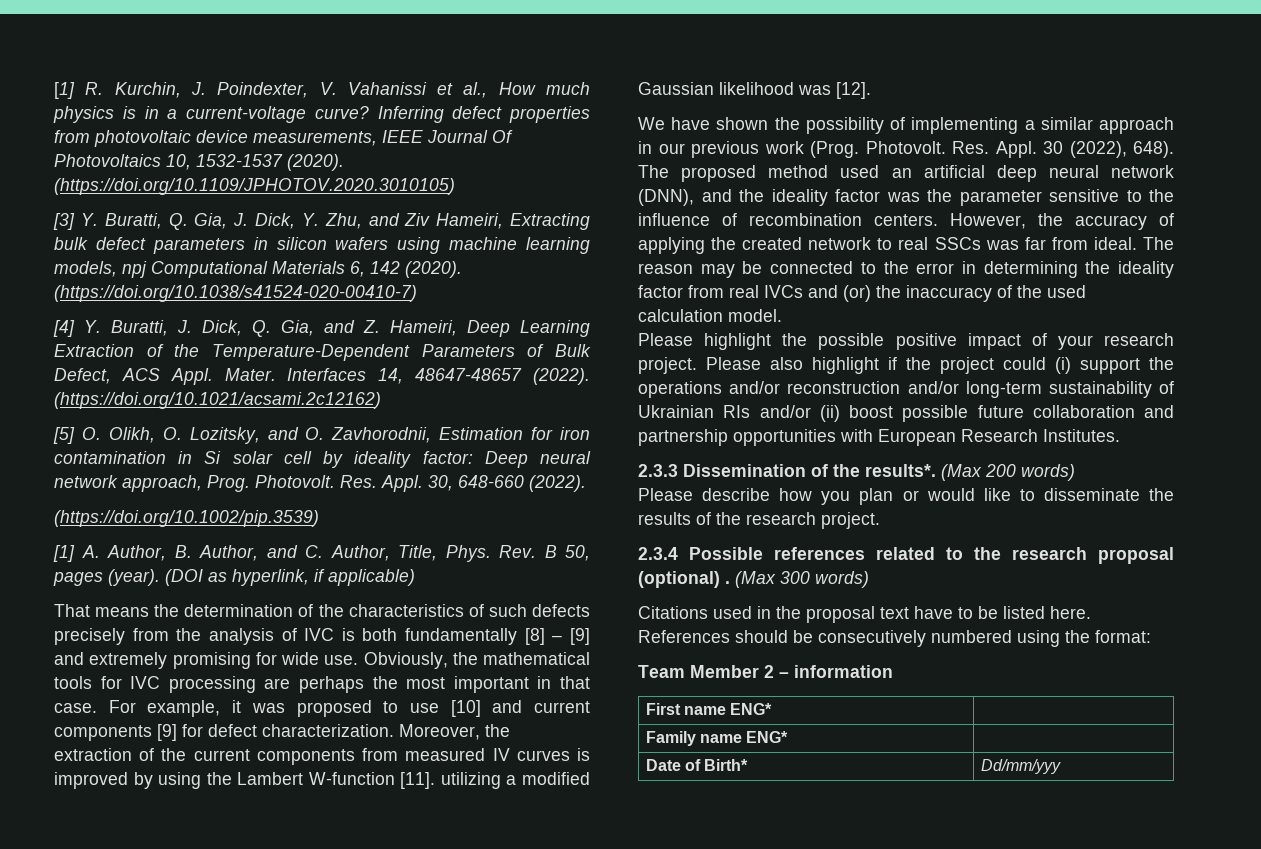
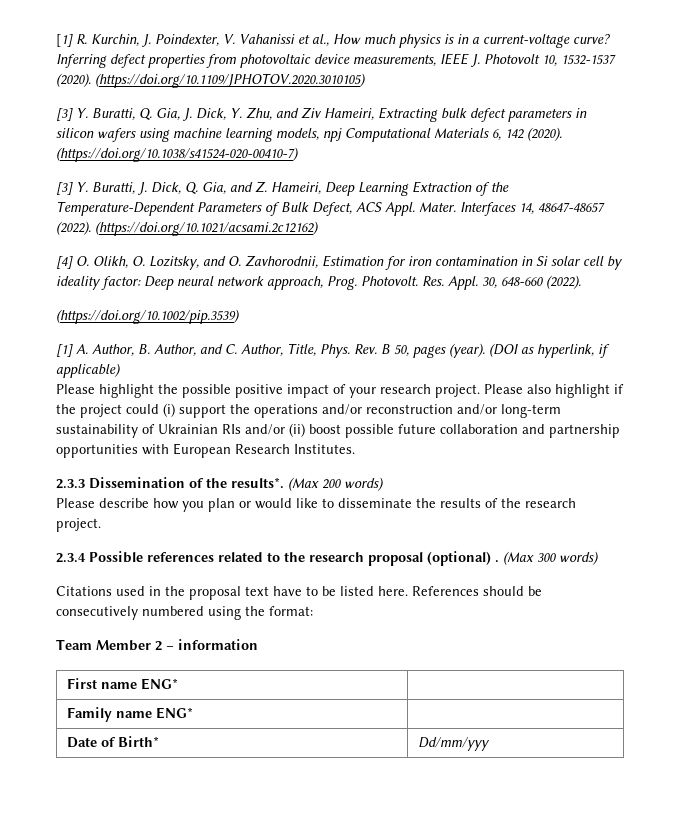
- Inferring defect properties from photovoltaic device measurements, IEEE Journal Of Photovoltaics 10, 1532-1537 (2020).
+ Inferring defect properties from photovoltaic device measurements, IEEE J. Photovolt 10, 1532-1537 (2020).
- [4] Y. Buratti, J. Dick, Q. Gia, and Z. Hameiri, Deep Learning Extraction of the Temperature-Dependent Parameters of Bulk Defect, ACS Appl.
+ [3] Y. Buratti, J. Dick, Q. Gia, and Z. Hameiri, Deep Learning Extraction of the Temperature-Dependent Parameters of Bulk Defect, ACS Appl.
- [5] O. Olikh, O. Lozitsky, and O. Zavhorodnii, Estimation for iron contamination in Si solar cell by ideality factor: Deep neural network approach, Prog.
+ [4] O. Olikh, O. Lozitsky, and O. Zavhorodnii, Estimation for iron contamination in Si solar cell by ideality factor: Deep neural network approach, Prog.
- That means the determination of the characteristics of such defects precisely from the analysis of IVC is both fundamentally [8] – [9] and extremely promising for wide use. Obviously, the mathematical tools for IVC processing are perhaps the most important in that case. For example, it was proposed to use [10] and current components [9] for defect characterization. Moreover, the extraction of the current components from measured IV curves is improved by using the Lambert W-function [11]. utilizing a modified Gaussian likelihood was [12].
- We have shown the possibility of implementing a similar approach in our previous work (Prog. Photovolt. Res. Appl. 30 (2022), 648). The proposed method used an artificial deep neural network (DNN), and the ideality factor was the parameter sensitive to the influence of recombination centers. However, the accuracy of applying the created network to real SSCs was far from ideal. The reason may be connected to the error in determining the ideality factor from real IVСs and (or) the inaccuracy of the used calculation model.

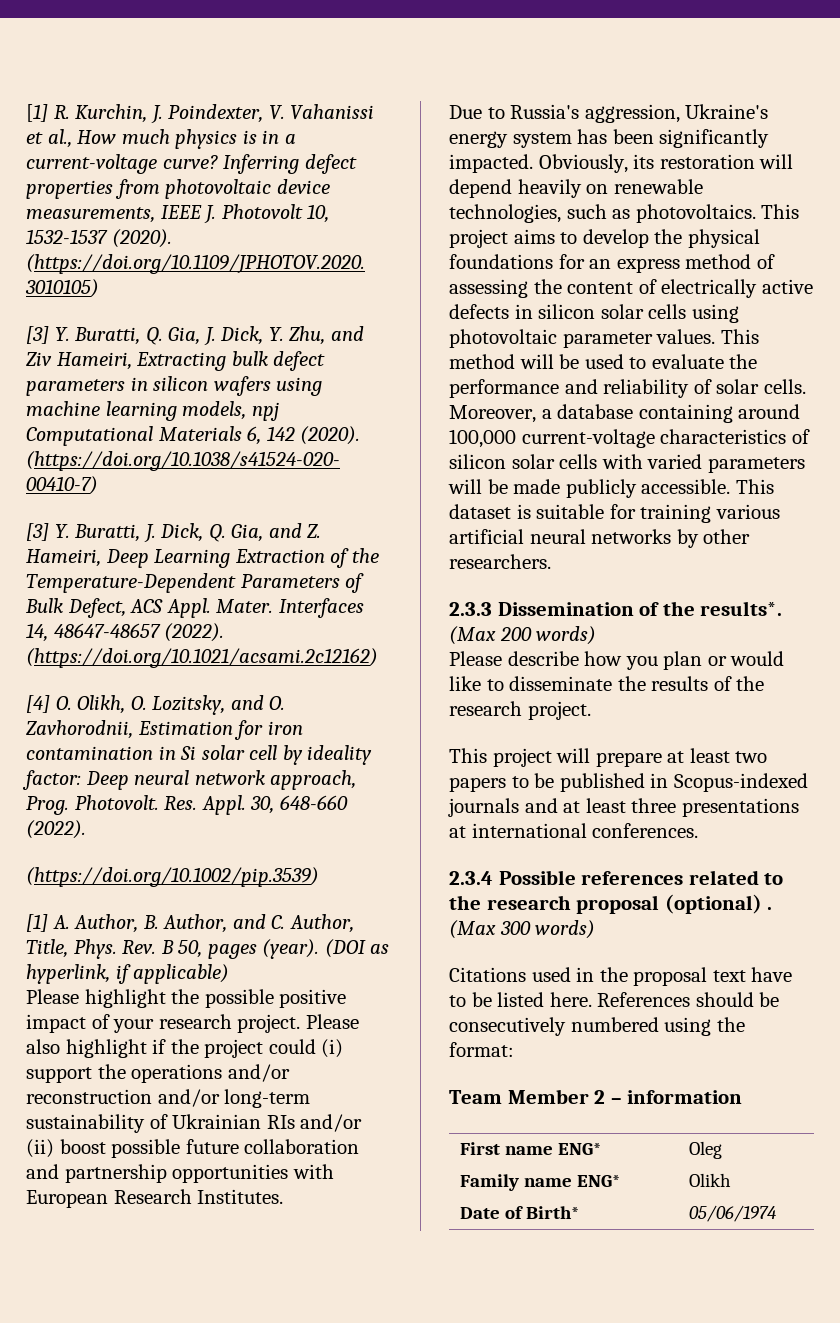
+ Due to Russia's aggression, Ukraine's energy system has been significantly impacted. Obviously, its restoration will depend heavily on renewable technologies, such as photovoltaics. This project aims to develop the physical foundations for an express method of assessing the content of electrically active defects in silicon solar cells using photovoltaic parameter values. This method will be used to evaluate the performance and reliability of solar cells. Moreover, a database containing around 100,000 current-voltage characteristics of silicon solar cells with varied parameters will be made publicly accessible. This dataset is suitable for training various artificial neural networks by other researchers.
+ This project will prepare at least two papers to be published in Scopus-indexed journals and at least three presentations at international conferences.
- First name ENG* |
+ First name ENG* | Oleg
- Family name ENG* |
+ Family name ENG* | Olikh
- Date of Birth* | Dd/mm/yyy
+ Date of Birth* | 05/06/1974

